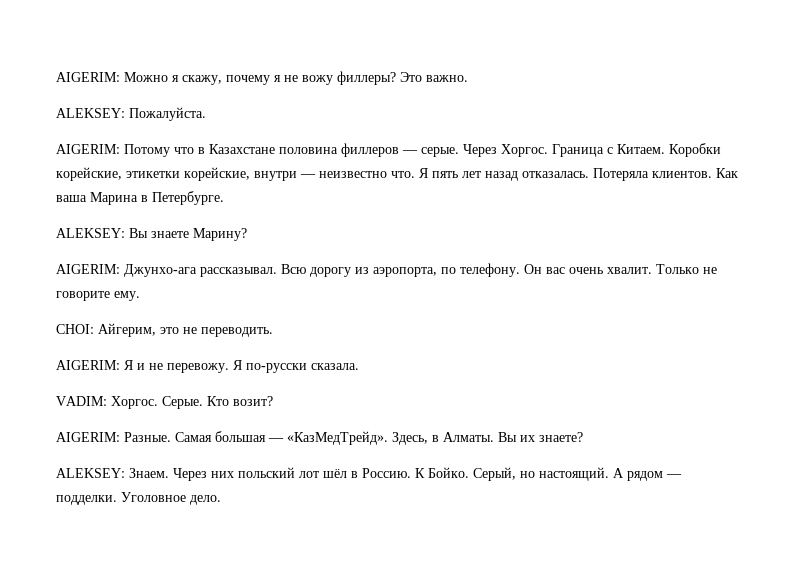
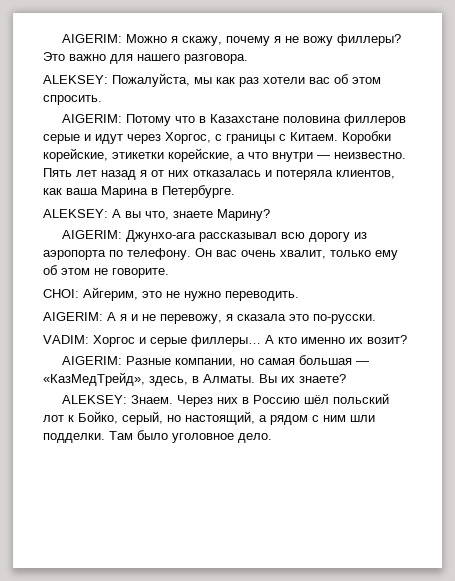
- Это важно.
- ALEKSEY: Пожалуйста.
+ Это важно для нашего разговора.
+ ALEKSEY: Пожалуйста, мы как раз хотели вас об этом спросить.
- AIGERIM: Потому что в Казахстане половина филлеров — серые. Через Хоргос. Граница с Китаем.
+ AIGERIM: Потому что в Казахстане половина филлеров серые и идут через Хоргос, с границы с Китаем.
- Коробки корейские, этикетки корейские, внутри — неизвестно что. Я пять лет назад отказалась. Потеряла клиентов. Как ваша Марина в Петербурге.
+ Коробки корейские, этикетки корейские, а что внутри — неизвестно. Пять лет назад я от них отказалась и потеряла клиентов, как ваша Марина в Петербурге.
- ALEKSEY: Вы знаете Марину?
+ ALEKSEY: А вы что, знаете Марину?
- AIGERIM: Джунхо-ага рассказывал. Всю дорогу из аэропорта, по телефону.
+ AIGERIM: Джунхо-ага рассказывал всю дорогу из аэропорта по телефону.
- Он вас очень хвалит. Только не говорите ему.
+ Он вас очень хвалит, только ему об этом не говорите.
- CHOI: Айгерим, это не переводить.
+ CHOI: Айгерим, это не нужно переводить.
- AIGERIM: Я и не перевожу. Я по-русски сказала.
- VADIM: Хоргос. Серые. Кто возит?
- AIGERIM: Разные. Самая большая — «КазМедТрейд». Здесь, в Алматы.
+ AIGERIM: А я и не перевожу, я сказала это по-русски.
+ VADIM: Хоргос и серые филлеры… А кто именно их возит?
+ AIGERIM: Разные компании, но самая большая — «КазМедТрейд», здесь, в Алматы.
- Через них польский лот шёл в Россию. К Бойко. Серый, но настоящий. А рядом — подделки. Уголовное дело.
+ Через них в Россию шёл польский лот к Бойко, серый, но настоящий, а рядом с ним шли подделки. Там было уголовное дело.

